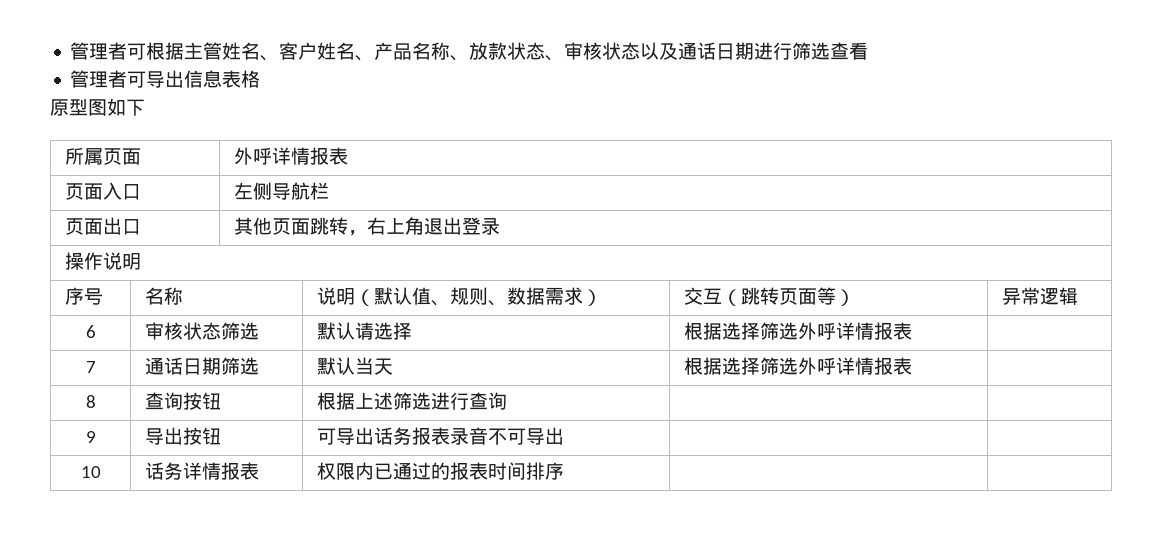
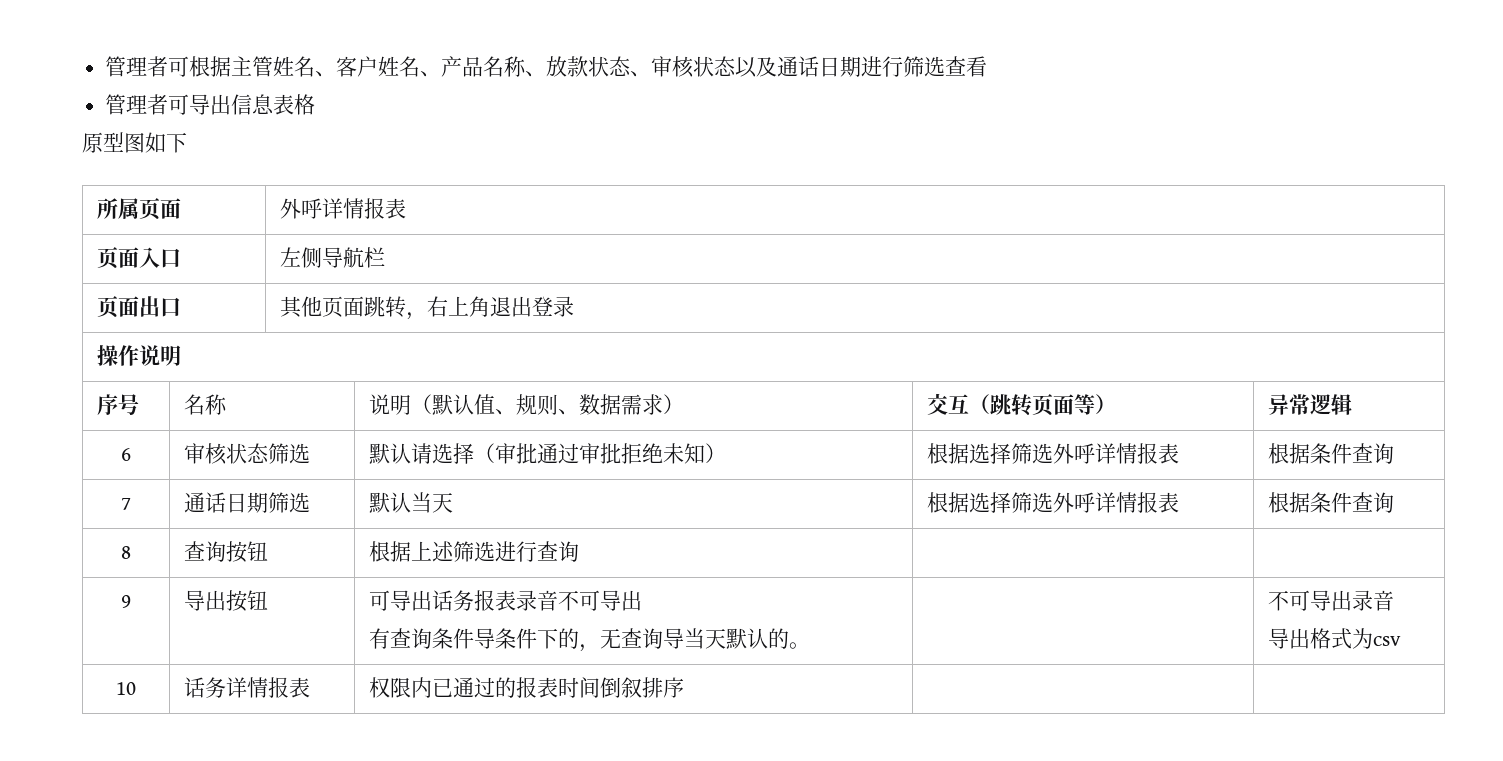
- 6 | 审核状态筛选 | 默认请选择 | 根据选择筛选外呼详情报表 |
+ 6 | 审核状态筛选 | 默认请选择（审批通过审批拒绝未知） | 根据选择筛选外呼详情报表 | 根据条件查询
- 7 | 通话日期筛选 | 默认当天 | 根据选择筛选外呼详情报表 |
+ 7 | 通话日期筛选 | 默认当天 | 根据选择筛选外呼详情报表 | 根据条件查询
- 9 | 导出按钮 | 可导出话务报表录音不可导出 | |
+ 9 | 导出按钮 | 可导出话务报表录音不可导出
+ 有查询条件导条件下的，无查询导当天默认的。 | | 不可导出录音
+ 导出格式为csv
- 10 | 话务详情报表 | 权限内已通过的报表时间排序 | |
+ 10 | 话务详情报表 | 权限内已通过的报表时间倒叙排序 | |

